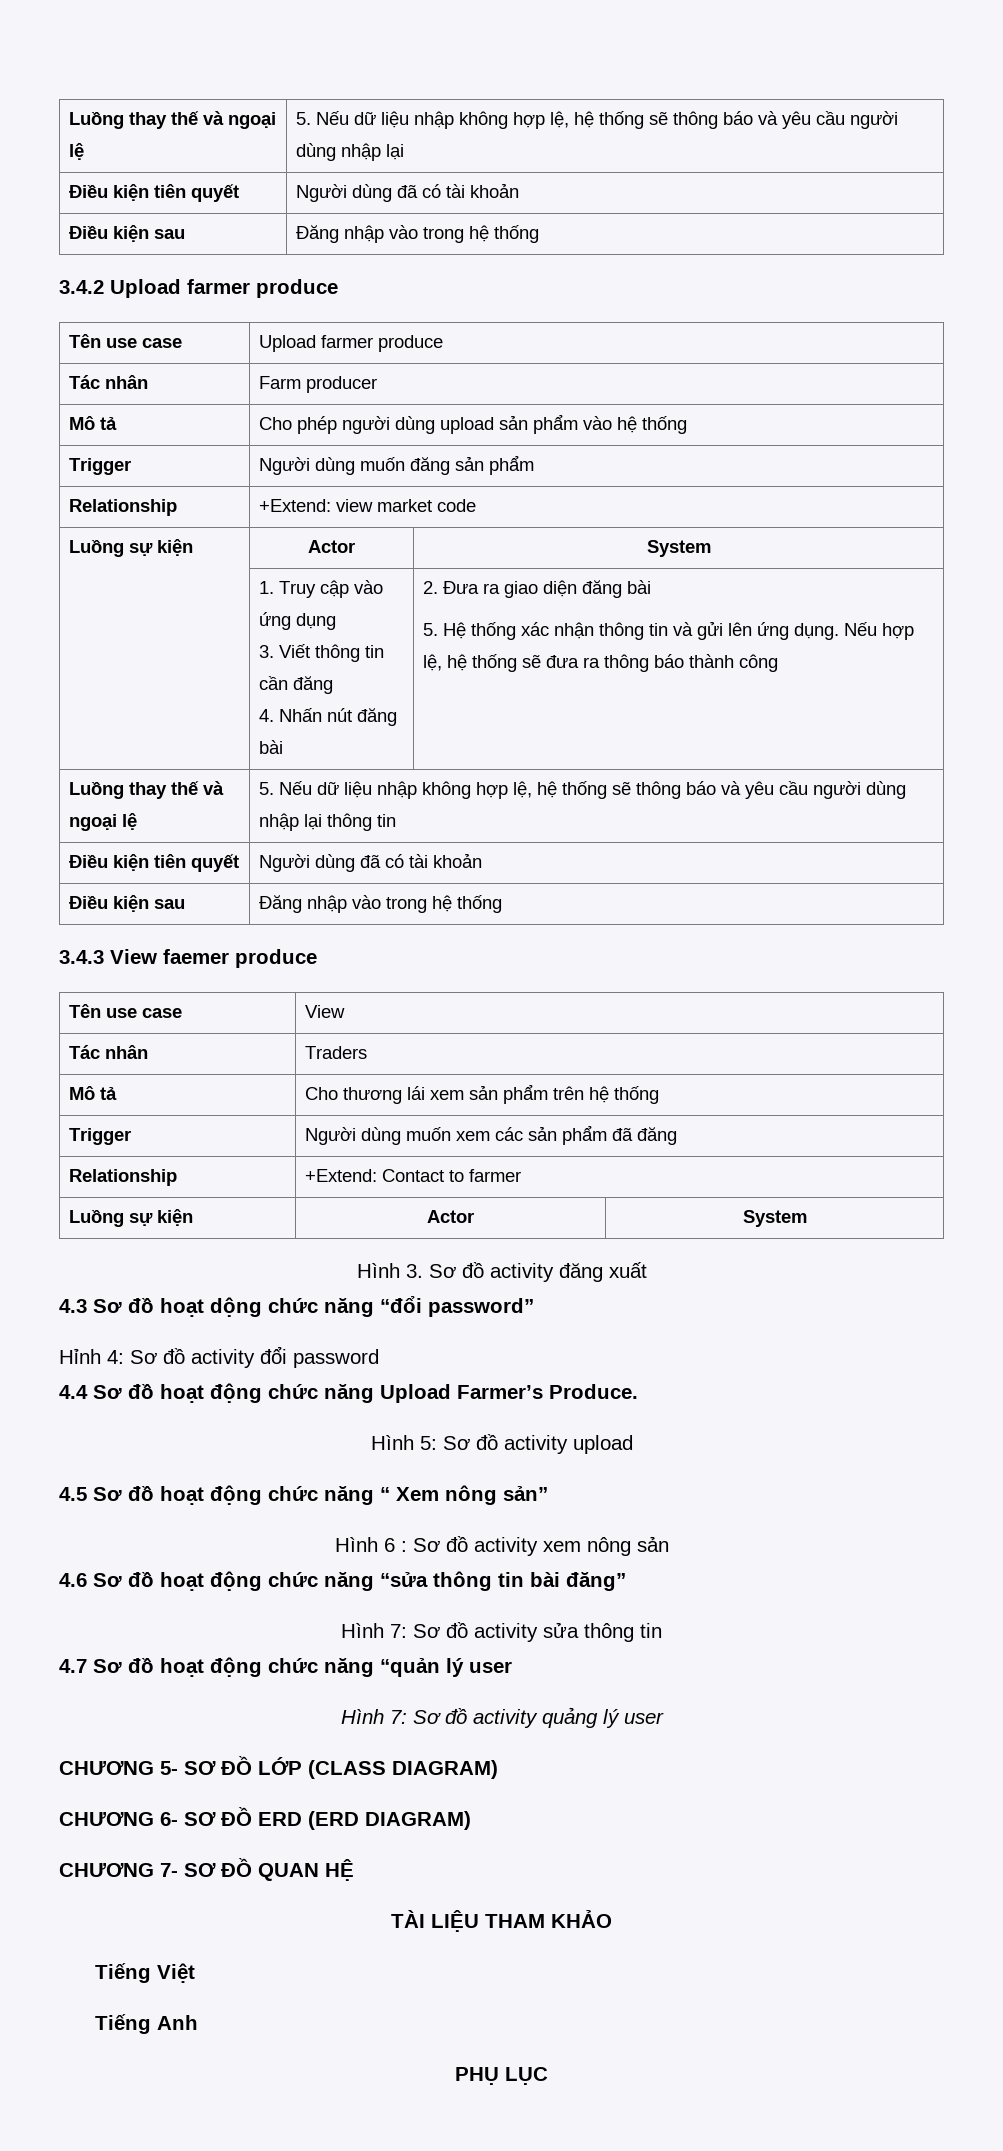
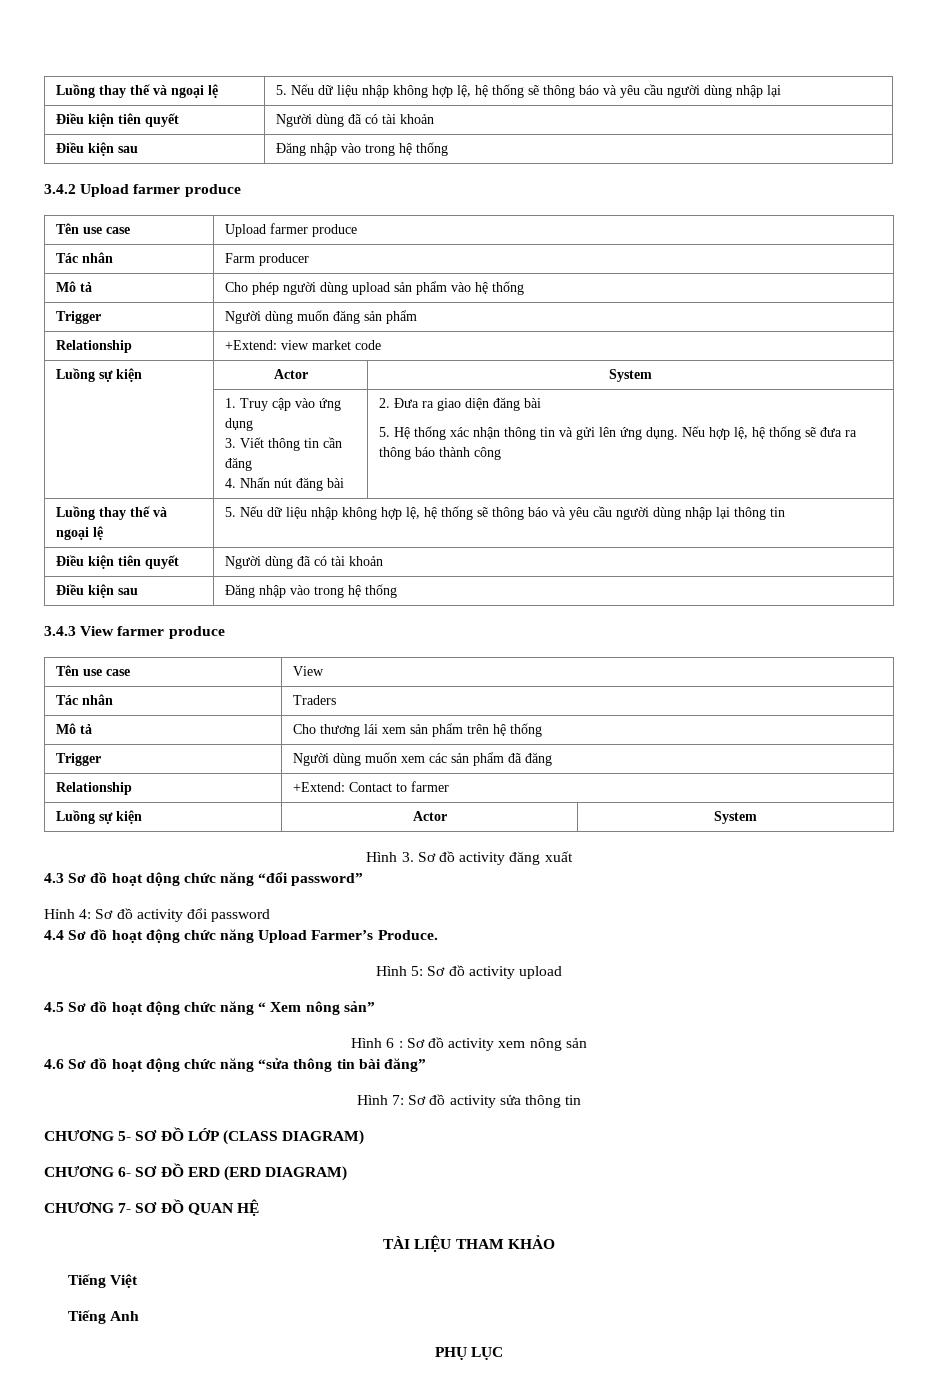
- 3.4.3 View faemer produce
+ 3.4.3 View farmer produce
- 4.7 Sơ đồ hoạt động chức năng “quản lý user
- Hình 7: Sơ đồ activity quảng lý user

